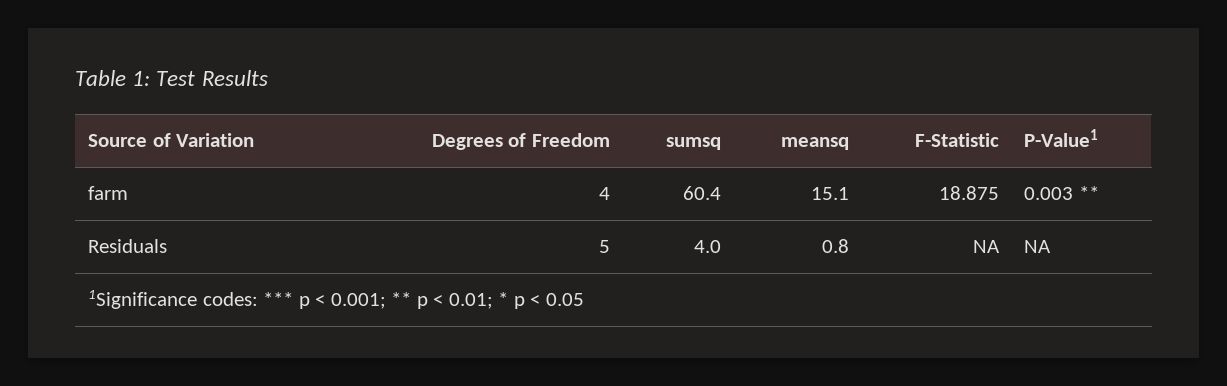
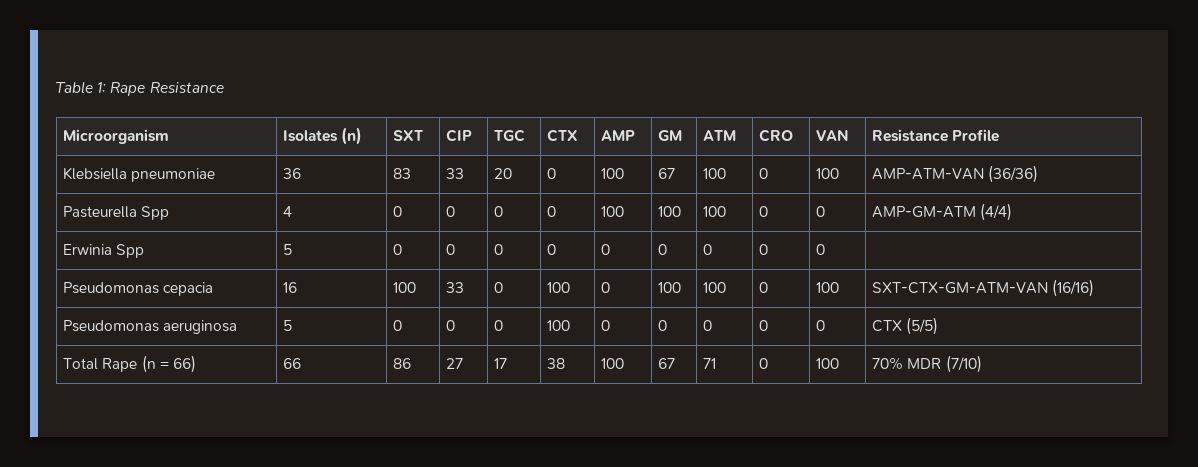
- Table 1: Test Results
- Source of Variation | Degrees of Freedom | sumsq | meansq | F-Statistic | P-Value1
- farm | 4 | 60.4 | 15.1 | 18.875 | 0.003 **
- Residuals | 5 | 4.0 | 0.8 | NA | NA
- 1Significance codes: *** p < 0.001; ** p < 0.01; * p < 0.05
+ Table 1: Rape Resistance
+ Microorganism | Isolates (n) | SXT | CIP | TGC | CTX | AMP | GM | ATM | CRO | VAN | Resistance Profile
+ Klebsiella pneumoniae | 36 | 83 | 33 | 20 | 0 | 100 | 67 | 100 | 0 | 100 | AMP-ATM-VAN (36/36)
+ Pasteurella Spp | 4 | 0 | 0 | 0 | 0 | 100 | 100 | 100 | 0 | 0 | AMP-GM-ATM (4/4)
+ Erwinia Spp | 5 | 0 | 0 | 0 | 0 | 0 | 0 | 0 | 0 | 0 |
+ Pseudomonas cepacia | 16 | 100 | 33 | 0 | 100 | 0 | 100 | 100 | 0 | 100 | SXT-CTX-GM-ATM-VAN (16/16)
+ Pseudomonas aeruginosa | 5 | 0 | 0 | 0 | 100 | 0 | 0 | 0 | 0 | 0 | CTX (5/5)
+ Total Rape (n = 66) | 66 | 86 | 27 | 17 | 38 | 100 | 67 | 71 | 0 | 100 | 70% MDR (7/10)

